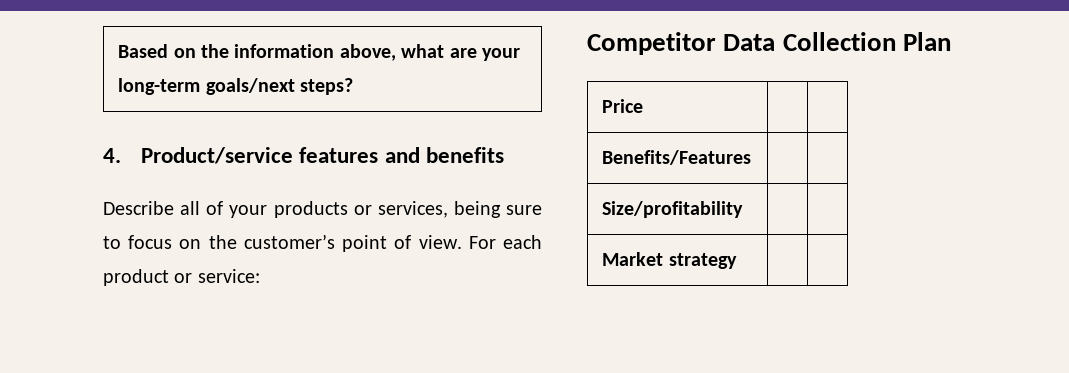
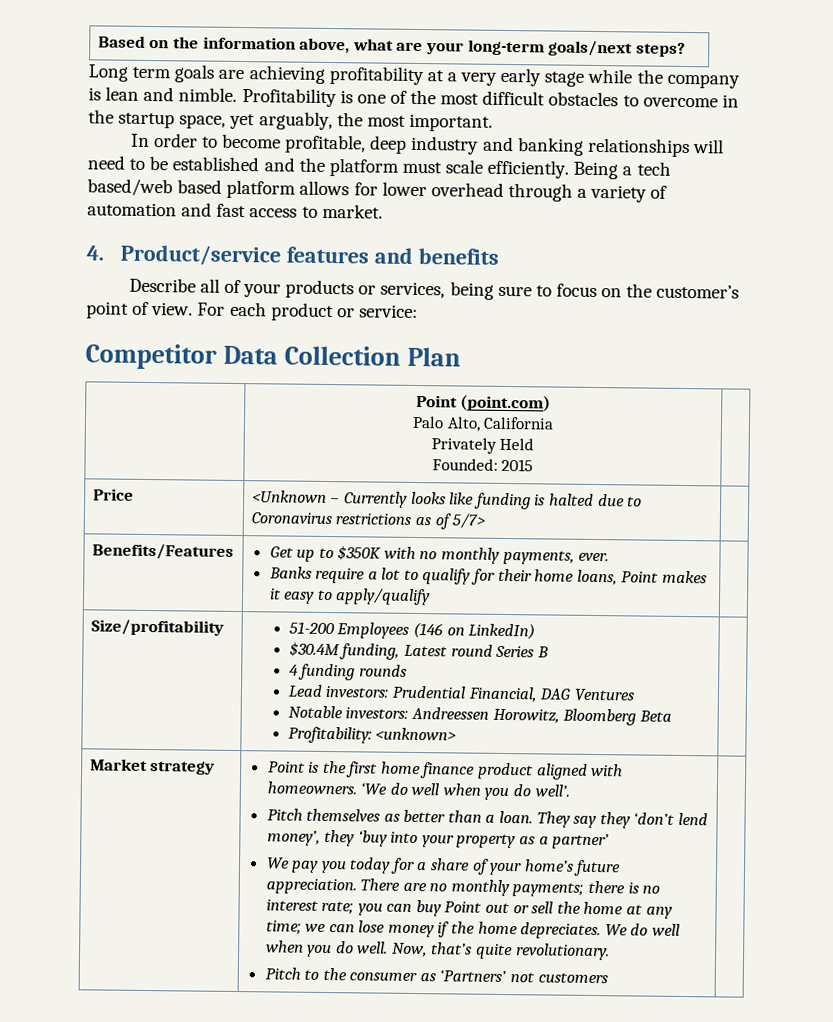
+ Long term goals are achieving profitability at a very early stage while the company is lean and nimble. Profitability is one of the most difficult obstacles to overcome in the startup space, yet arguably, the most important.
+ In order to become profitable, deep industry and banking relationships will need to be established and the platform must scale efficiently. Being a tech based/web based platform allows for lower overhead through a variety of automation and fast access to market.
- Price | |
- Benefits/Features | |
- Size/profitability | |
- Market strategy | |
+ | Point (point.com)
+ Palo Alto, California
+ Privately Held
+ Founded: 2015 |
+ Price | <Unknown – Currently looks like funding is halted due to Coronavirus restrictions as of 5/7> |
+ Benefits/Features | Get up to $350K with no monthly payments, ever.
+ Banks require a lot to qualify for their home loans, Point makes it easy to apply/qualify |
+ Size/profitability | 51-200 Employees (146 on LinkedIn)
+ $30.4M funding, Latest round Series B
+ 4 funding rounds
+ Lead investors: Prudential Financial, DAG Ventures
+ Notable investors: Andreessen Horowitz, Bloomberg Beta
+ Profitability: <unknown> |
+ Market strategy | Point is the first home finance product aligned with homeowners. ‘We do well when you do well’.
+ Pitch themselves as better than a loan. They say they ‘don’t lend money’, they ‘buy into your property as a partner’
+ We pay you today for a share of your home’s future appreciation. There are no monthly payments; there is no interest rate; you can buy Point out or sell the home at any time; we can lose money if the home depreciates. We do well when you do well. Now, that’s quite revolutionary.
+ Pitch to the consumer as ‘Partners’ not customers

